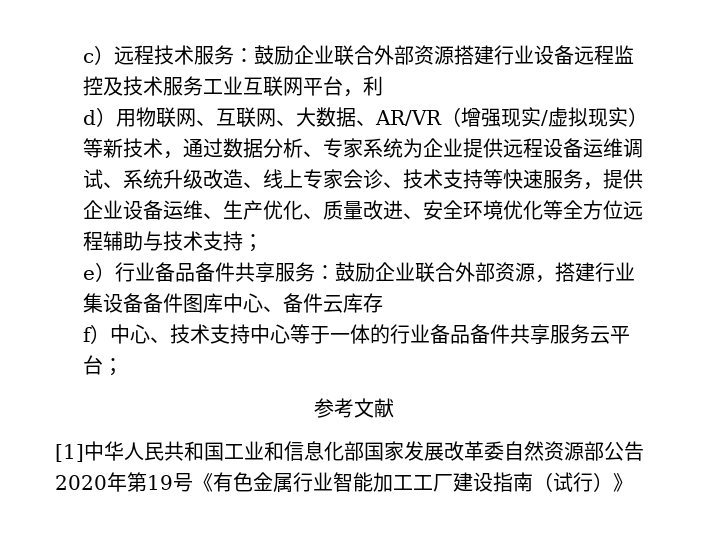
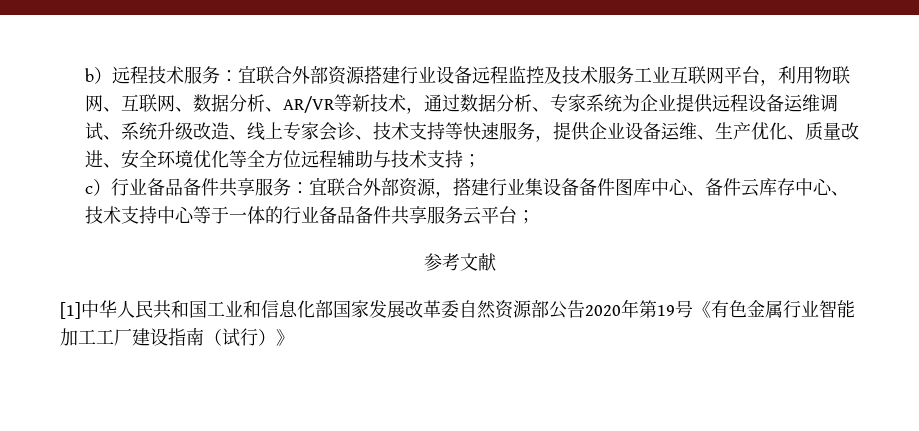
- c）远程技术服务：
+ b）远程技术服务：
- 鼓励企业联合外部资源搭建行业设备远程监控及技术服务工业互联网平台，利
- d）用物联网、互联网、大数据、AR/VR（增强现实/虚拟现实）等新技术，通过数据分析、专家系统为企业提供远程设备运维调试、系统升级改造、线上专家会诊、技术支持等快速服务，提供企业设备运维、生产优化、质量改进、安全环境优化等全方位远程辅助与技术支持；
+ 宜联合外部资源搭建行业设备远程监控及技术服务工业互联网平台，利用物联网、互联网、数据分析、AR/VR等新技术，通过数据分析、专家系统为企业提供远程设备运维调试、系统升级改造、线上专家会诊、技术支持等快速服务，提供企业设备运维、生产优化、质量改进、安全环境优化等全方位远程辅助与技术支持；
- e）行业备品备件共享服务：鼓励企业联合外部资源，搭建行业集设备备件图库中心、备件云库存
- f）中心、技术支持中心等于一体的行业备品备件共享服务云平台；
+ c）行业备品备件共享服务：宜联合外部资源，搭建行业集设备备件图库中心、备件云库存中心、技术支持中心等于一体的行业备品备件共享服务云平台；

